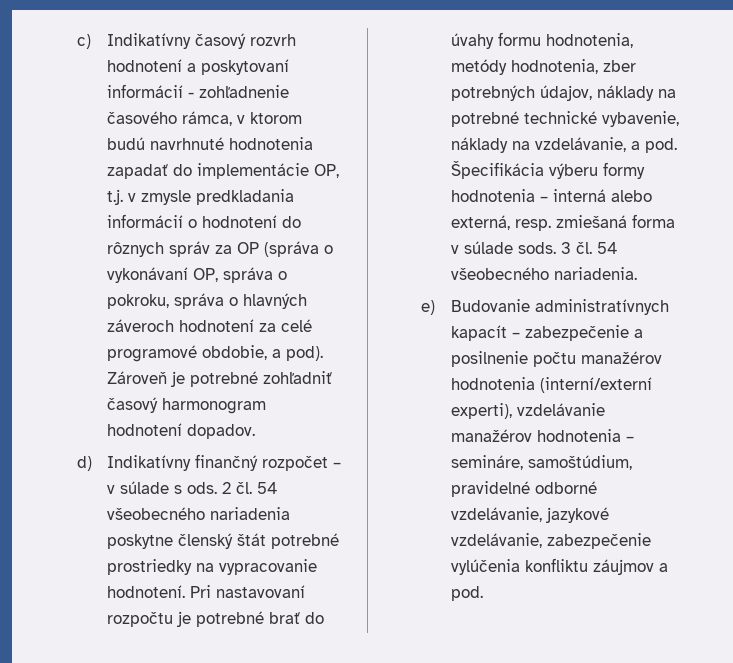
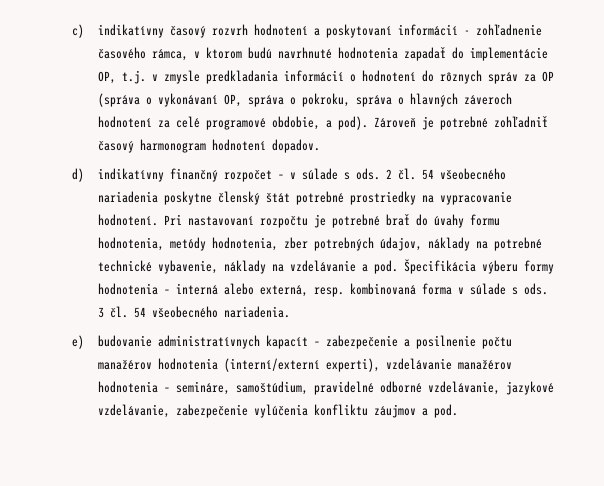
- c) Indikatívny časový rozvrh hodnotení a poskytovaní informácií - zohľadnenie časového rámca, v ktorom budú navrhnuté hodnotenia zapadať do implementácie OP, t.j. v zmysle predkladania informácií o hodnotení do rôznych správ za OP (správa o vykonávaní OP, správa o pokroku, správa o hlavných záveroch hodnotení za celé programové obdobie, a pod).
+ c) indikatívny časový rozvrh hodnotení a poskytovaní informácií - zohľadnenie časového rámca, v ktorom budú navrhnuté hodnotenia zapadať do implementácie OP, t.j. v zmysle predkladania informácií o hodnotení do rôznych správ za OP (správa o vykonávaní OP, správa o pokroku, správa o hlavných záveroch hodnotení za celé programové obdobie, a pod).
- d) Indikatívny finančný rozpočet – v súlade s ods.
+ d) indikatívny finančný rozpočet – v súlade s ods.
- Pri nastavovaní rozpočtu je potrebné brať do úvahy formu hodnotenia, metódy hodnotenia, zber potrebných údajov, náklady na potrebné technické vybavenie, náklady na vzdelávanie, a pod.
+ Pri nastavovaní rozpočtu je potrebné brať do úvahy formu hodnotenia, metódy hodnotenia, zber potrebných údajov, náklady na potrebné technické vybavenie, náklady na vzdelávanie a pod.
- Špecifikácia výberu formy hodnotenia – interná alebo externá, resp. zmiešaná forma v súlade sods.
+ Špecifikácia výberu formy hodnotenia – interná alebo externá, resp. kombinovaná forma v súlade s ods.
- e) Budovanie administratívnych kapacít – zabezpečenie a posilnenie počtu manažérov hodnotenia (interní/externí experti), vzdelávanie manažérov hodnotenia – semináre, samoštúdium, pravidelné odborné vzdelávanie, jazykové vzdelávanie, zabezpečenie vylúčenia konfliktu záujmov a pod.
+ e) budovanie administratívnych kapacít – zabezpečenie a posilnenie počtu manažérov hodnotenia (interní/externí experti), vzdelávanie manažérov hodnotenia – semináre, samoštúdium, pravidelné odborné vzdelávanie, jazykové vzdelávanie, zabezpečenie vylúčenia konfliktu záujmov a pod.

